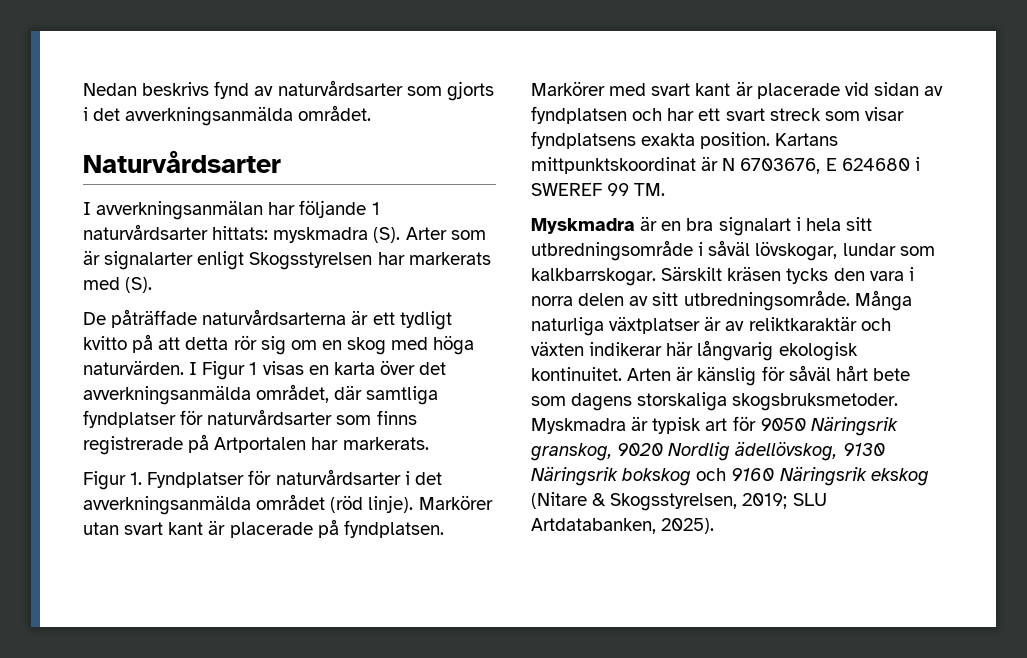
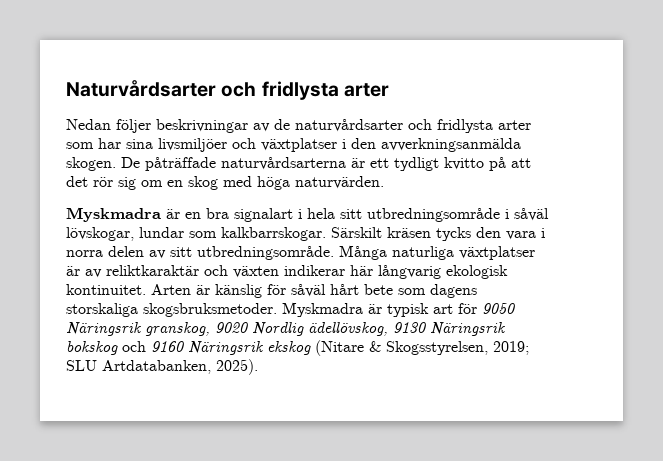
- Nedan beskrivs fynd av naturvårdsarter som gjorts i det avverkningsanmälda området.
- Naturvårdsarter
- I avverkningsanmälan har följande 1 naturvårdsarter hittats: myskmadra (S). Arter som är signalarter enligt Skogsstyrelsen har markerats med (S).
- De påträffade naturvårdsarterna är ett tydligt kvitto på att detta rör sig om en skog med höga naturvärden. I Figur 1 visas en karta över det avverkningsanmälda området, där samtliga fyndplatser för naturvårdsarter som finns registrerade på Artportalen har markerats.
- Figur 1. Fyndplatser för naturvårdsarter i det avverkningsanmälda området (röd linje). Markörer utan svart kant är placerade på fyndplatsen. Markörer med svart kant är placerade vid sidan av fyndplatsen och har ett svart streck som visar fyndplatsens exakta position. Kartans mittpunktskoordinat är N 6703676, E 624680 i SWEREF 99 TM.
+ Naturvårdsarter och fridlysta arter
+ Nedan följer beskrivningar av de naturvårdsarter och fridlysta arter som har sina livsmiljöer och växtplatser i den avverkningsanmälda skogen. De påträffade naturvårdsarterna är ett tydligt kvitto på att det rör sig om en skog med höga naturvärden.

